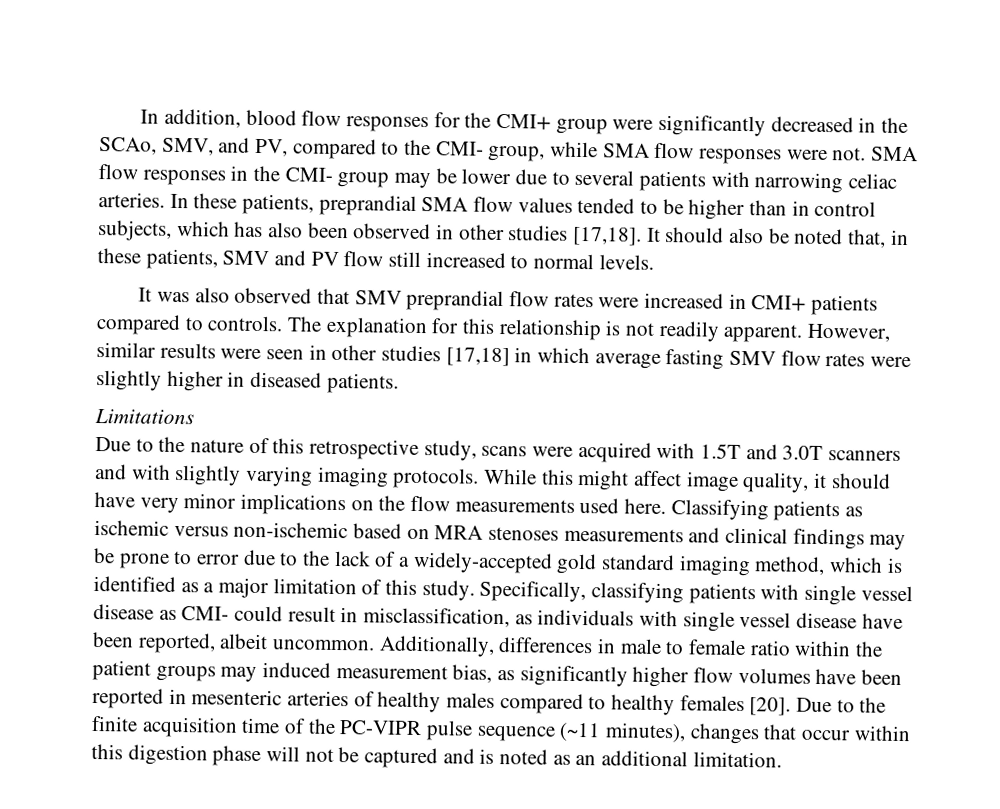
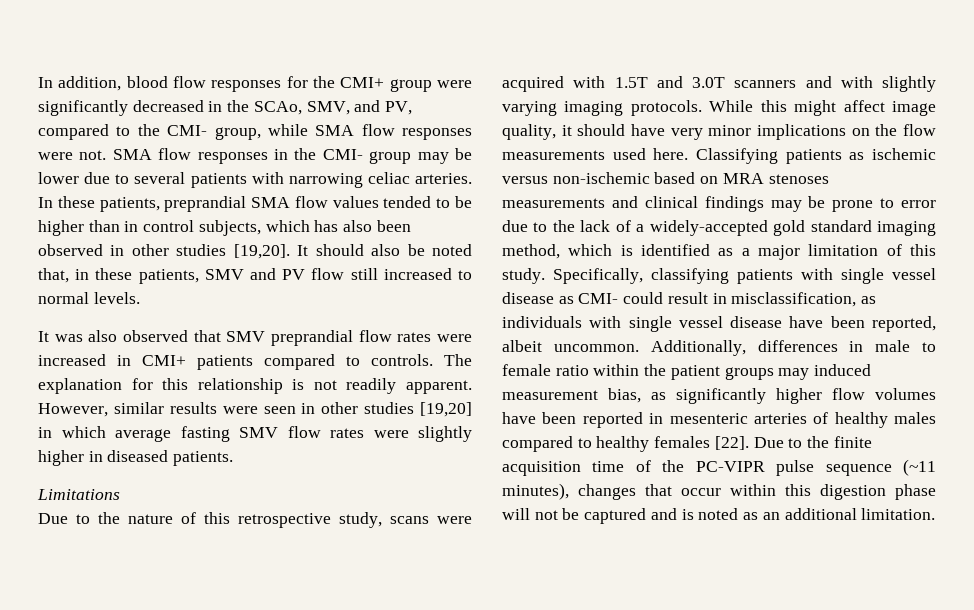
- In these patients, preprandial SMA flow values tended to be higher than in control subjects, which has also been observed in other studies [17,18].
+ In these patients, preprandial SMA flow values tended to be higher than in control subjects, which has also been observed in other studies [19,20].
- However, similar results were seen in other studies [17,18] in which average fasting SMV flow rates were slightly higher in diseased patients.
+ However, similar results were seen in other studies [19,20] in which average fasting SMV flow rates were slightly higher in diseased patients.
- Additionally, differences in male to female ratio within the patient groups may induced measurement bias, as significantly higher flow volumes have been reported in mesenteric arteries of healthy males compared to healthy females [20].
+ Additionally, differences in male to female ratio within the patient groups may induced measurement bias, as significantly higher flow volumes have been reported in mesenteric arteries of healthy males compared to healthy females [22].

